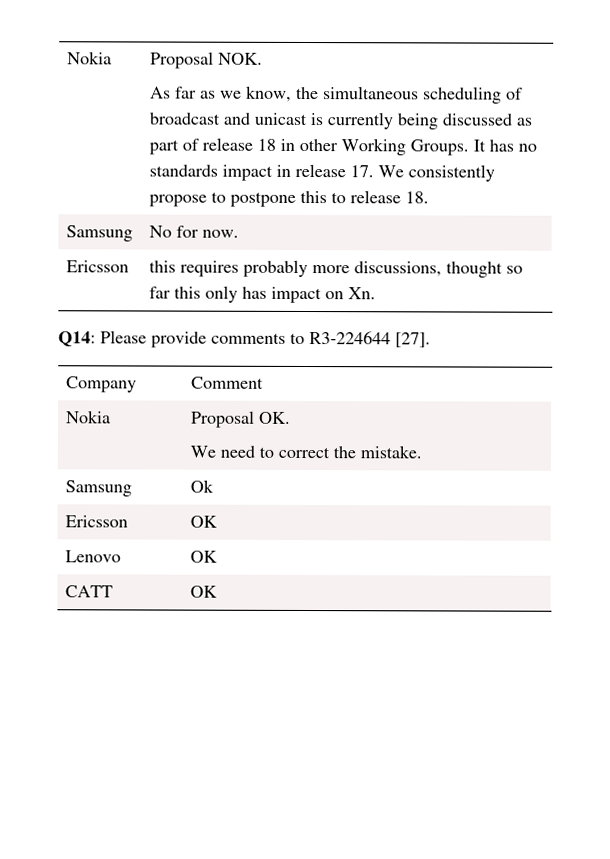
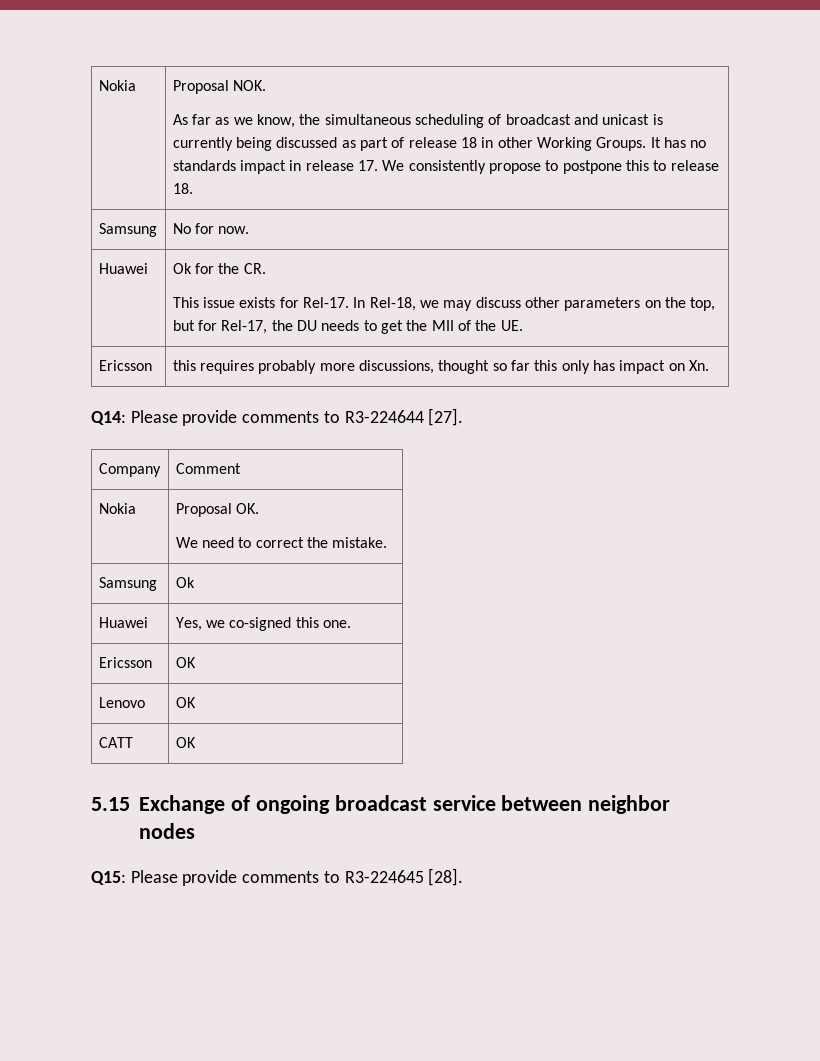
+ Huawei | Ok for the CR.
+ This issue exists for Rel-17. In Rel-18, we may discuss other parameters on the top, but for Rel-17, the DU needs to get the MII of the UE.
+ Huawei | Yes, we co-signed this one.
+ 5.15 Exchange of ongoing broadcast service between neighbor nodes
+ Q15: Please provide comments to R3-224645 [28].

